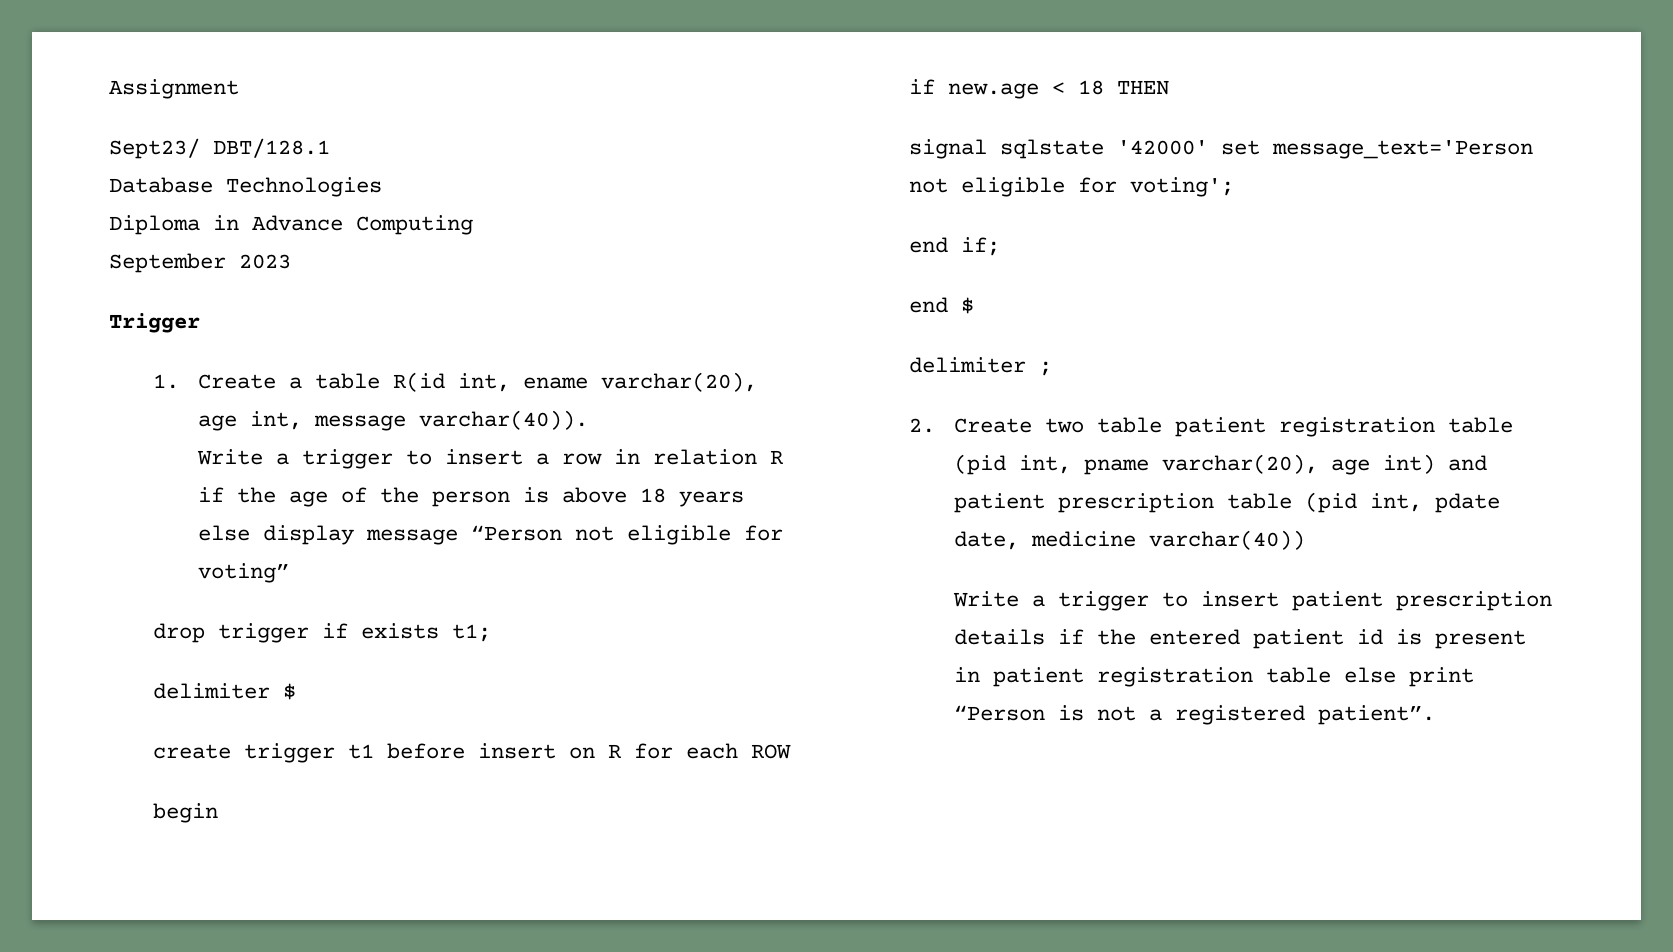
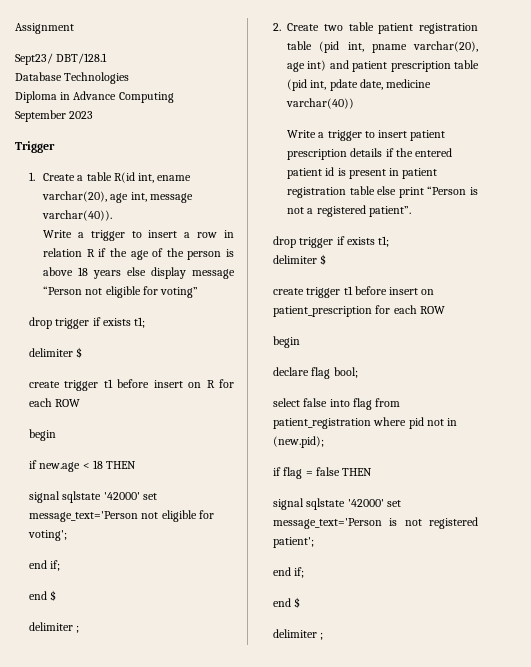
  Write a trigger to insert patient prescription details if the entered patient id is present in patient registration table else print “Person is not a registered patient”.
+ drop trigger if exists t1;
+ delimiter $
+ create trigger t1 before insert on patient_prescription for each ROW
+ begin
+ declare flag bool;
+ select false into flag from patient_registration where pid not in (new.pid);
+ if flag = false THEN
+ signal sqlstate '42000' set message_text='Person is not registered patient';
+ end if;
+ end $
+ delimiter ;

